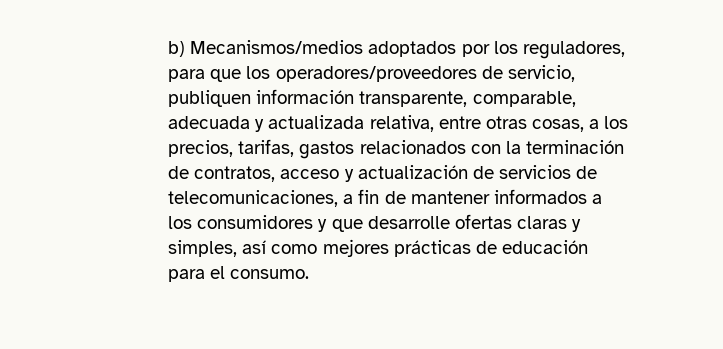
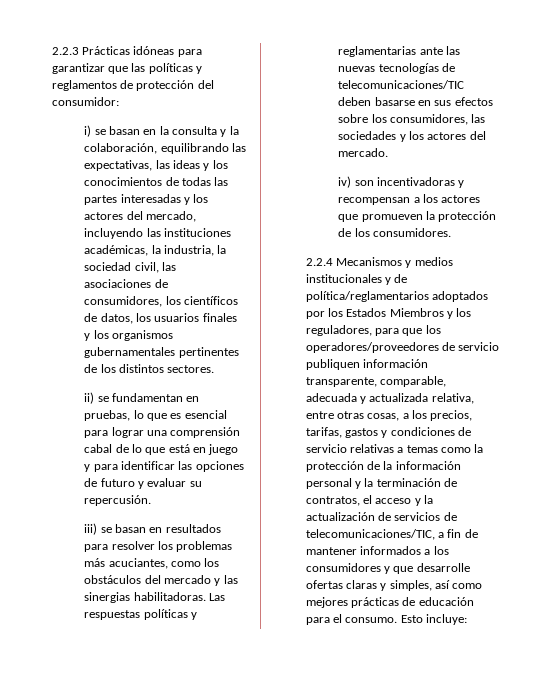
- b) Mecanismos/medios adoptados por los reguladores, para que los operadores/proveedores de servicio, publiquen información transparente, comparable, adecuada y actualizada relativa, entre otras cosas, a los precios, tarifas, gastos relacionados con la terminación de contratos, acceso y actualización de servicios de telecomunicaciones, a fin de mantener informados a los consumidores y que desarrolle ofertas claras y simples, así como mejores prácticas de educación para el consumo.
+ 2.2.3 Prácticas idóneas para garantizar que las políticas y reglamentos de protección del consumidor:
+ i) se basan en la consulta y la colaboración, equilibrando las expectativas, las ideas y los conocimientos de todas las partes interesadas y los actores del mercado, incluyendo las instituciones académicas, la industria, la sociedad civil, las asociaciones de consumidores, los científicos de datos, los usuarios finales y los organismos gubernamentales pertinentes de los distintos sectores.
+ ii) se fundamentan en pruebas, lo que es esencial para lograr una comprensión cabal de lo que está en juego y para identificar las opciones de futuro y evaluar su repercusión.
+ iii) se basan en resultados para resolver los problemas más acuciantes, como los obstáculos del mercado y las sinergias habilitadoras. Las respuestas políticas y reglamentarias ante las nuevas tecnologías de telecomunicaciones/TIC deben basarse en sus efectos sobre los consumidores, las sociedades y los actores del mercado.
+ iv) son incentivadoras y recompensan a los actores que promueven la protección de los consumidores.
+ 2.2.4 Mecanismos y medios institucionales y de política/reglamentarios adoptados por los Estados Miembros y los reguladores, para que los operadores/proveedores de servicio publiquen información transparente, comparable, adecuada y actualizada relativa, entre otras cosas, a los precios, tarifas, gastos y condiciones de servicio relativas a temas como la protección de la información personal y la terminación de contratos, el acceso y la actualización de servicios de telecomunicaciones/TIC, a fin de mantener informados a los consumidores y que desarrolle ofertas claras y simples, así como mejores prácticas de educación para el consumo.
+ Esto incluye:

